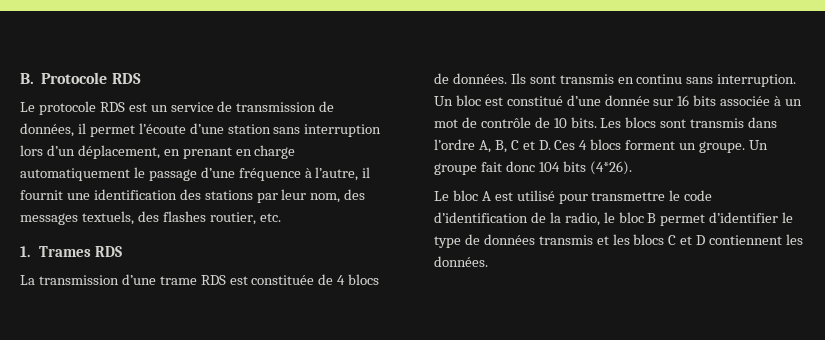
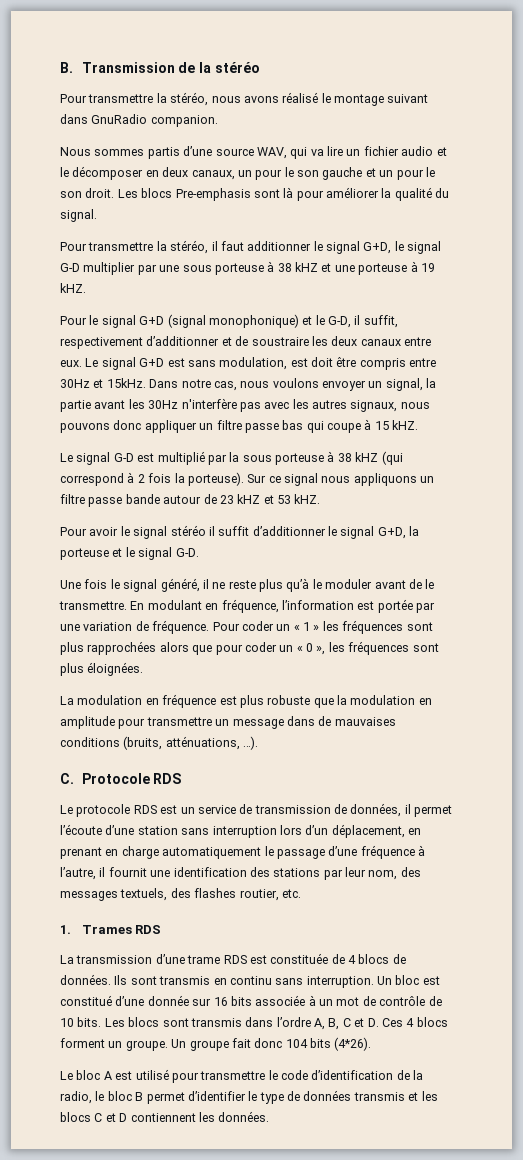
- B. Protocole RDS
+ B. Transmission de la stéréo
+ Pour transmettre la stéréo, nous avons réalisé le montage suivant dans GnuRadio companion.
+ Nous sommes partis d’une source WAV, qui va lire un fichier audio et le décomposer en deux canaux, un pour le son gauche et un pour le son droit. Les blocs Pre-emphasis sont là pour améliorer la qualité du signal.
+ Pour transmettre la stéréo, il faut additionner le signal G+D, le signal G-D multiplier par une sous porteuse à 38 kHZ et une porteuse à 19 kHZ.
+ Pour le signal G+D (signal monophonique) et le G-D, il suffit, respectivement d’additionner et de soustraire les deux canaux entre eux. Le signal G+D est sans modulation, est doit être compris entre 30Hz et 15kHz. Dans notre cas, nous voulons envoyer un signal, la partie avant les 30Hz n'interfère pas avec les autres signaux, nous pouvons donc appliquer un filtre passe bas qui coupe à 15 kHZ.
+ Le signal G-D est multiplié par la sous porteuse à 38 kHZ (qui correspond à 2 fois la porteuse). Sur ce signal nous appliquons un filtre passe bande autour de 23 kHZ et 53 kHZ.
+ Pour avoir le signal stéréo il suffit d’additionner le signal G+D, la porteuse et le signal G-D.
+ Une fois le signal généré, il ne reste plus qu’à le moduler avant de le transmettre. En modulant en fréquence, l’information est portée par une variation de fréquence. Pour coder un « 1 » les fréquences sont plus rapprochées alors que pour coder un « 0 », les fréquences sont plus éloignées.
+ La modulation en fréquence est plus robuste que la modulation en amplitude pour transmettre un message dans de mauvaises conditions (bruits, atténuations, …).
+ C. Protocole RDS

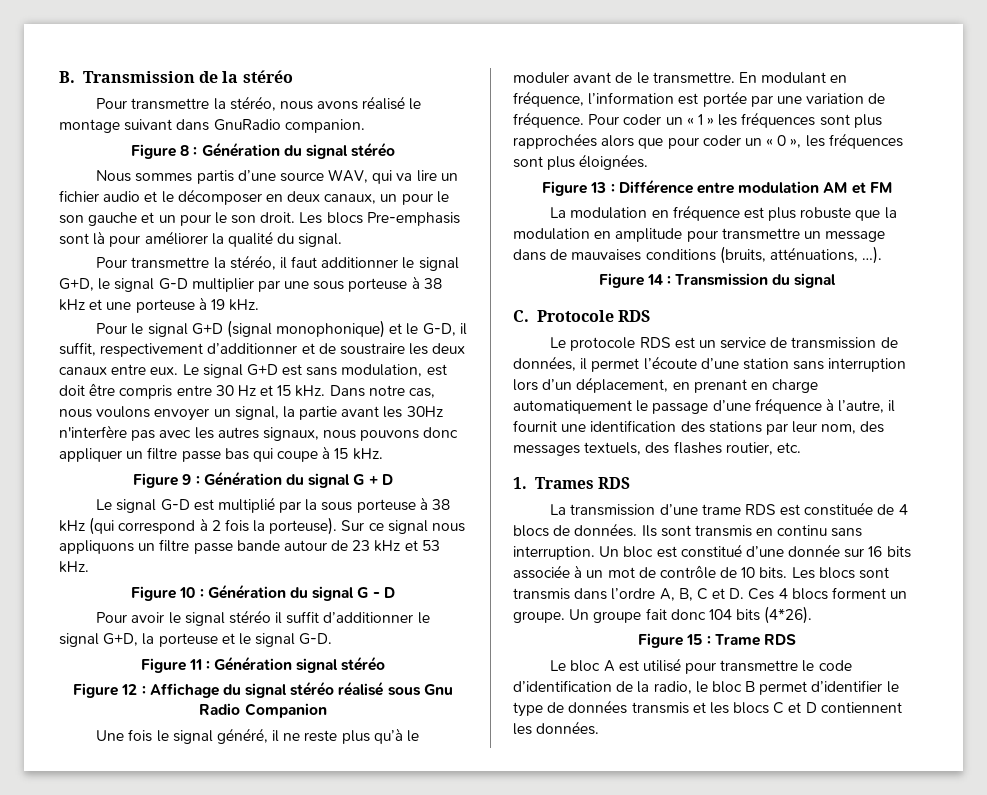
+ Figure 8 : Génération du signal stéréo
- Pour transmettre la stéréo, il faut additionner le signal G+D, le signal G-D multiplier par une sous porteuse à 38 kHZ et une porteuse à 19 kHZ.
+ Pour transmettre la stéréo, il faut additionner le signal G+D, le signal G-D multiplier par une sous porteuse à 38 kHz et une porteuse à 19 kHz.
- Le signal G+D est sans modulation, est doit être compris entre 30Hz et 15kHz.
+ Le signal G+D est sans modulation, est doit être compris entre 30 Hz et 15 kHz.
- Dans notre cas, nous voulons envoyer un signal, la partie avant les 30Hz n'interfère pas avec les autres signaux, nous pouvons donc appliquer un filtre passe bas qui coupe à 15 kHZ.
+ Dans notre cas, nous voulons envoyer un signal, la partie avant les 30Hz n'interfère pas avec les autres signaux, nous pouvons donc appliquer un filtre passe bas qui coupe à 15 kHz.
+ Figure 9 : Génération du signal G + D
- Le signal G-D est multiplié par la sous porteuse à 38 kHZ (qui correspond à 2 fois la porteuse).
+ Le signal G-D est multiplié par la sous porteuse à 38 kHz (qui correspond à 2 fois la porteuse).
- Sur ce signal nous appliquons un filtre passe bande autour de 23 kHZ et 53 kHZ.
+ Sur ce signal nous appliquons un filtre passe bande autour de 23 kHz et 53 kHz.
+ Figure 10 : Génération du signal G - D
+ Figure 11 : Génération signal stéréo
+ Figure 12 : Affichage du signal stéréo réalisé sous Gnu Radio Companion
+ Figure 13 : Différence entre modulation AM et FM
+ Figure 14 : Transmission du signal
+ Figure 15 : Trame RDS

